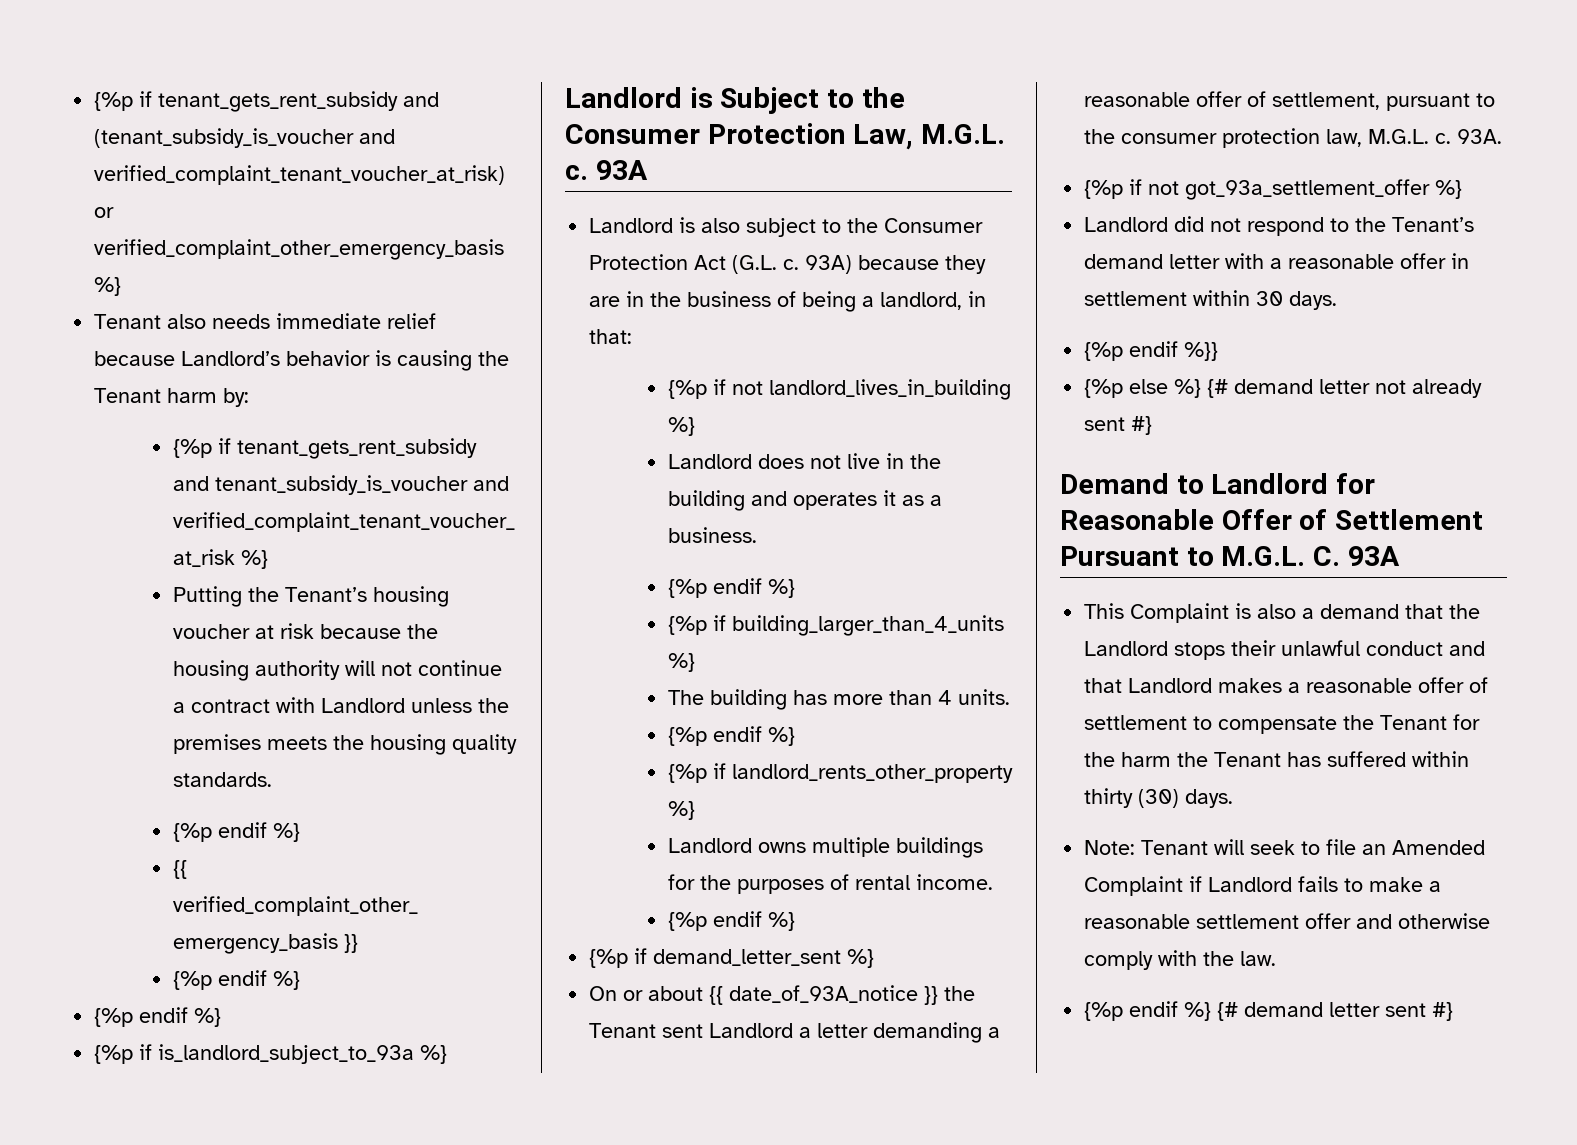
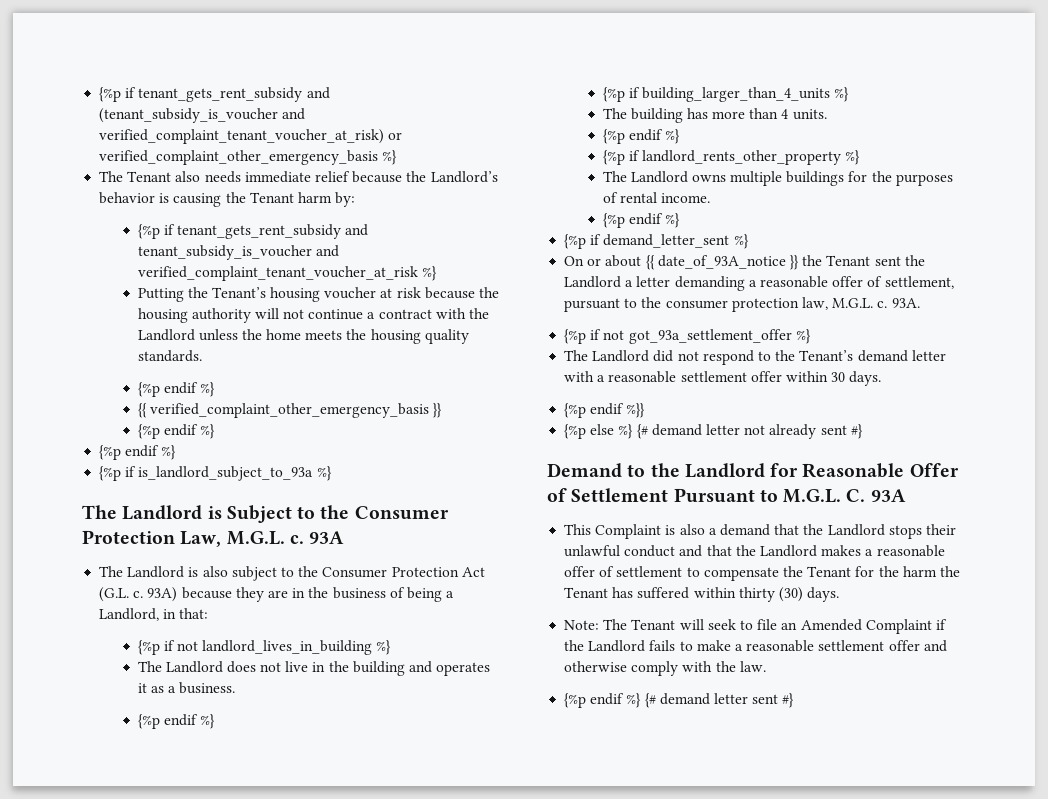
- Tenant also needs immediate relief because Landlord’s behavior is causing the Tenant harm by:
+ The Tenant also needs immediate relief because the Landlord’s behavior is causing the Tenant harm by:
- Putting the Tenant’s housing voucher at risk because the housing authority will not continue a contract with Landlord unless the premises meets the housing quality standards.
+ Putting the Tenant’s housing voucher at risk because the housing authority will not continue a contract with the Landlord unless the home meets the housing quality standards.
- Landlord is Subject to the Consumer Protection Law, M.G.L. c.
+ The Landlord is Subject to the Consumer Protection Law, M.G.L. c.
- Landlord is also subject to the Consumer Protection Act (G.L. c.
+ The Landlord is also subject to the Consumer Protection Act (G.L. c.
- 93A) because they are in the business of being a landlord, in that:
+ 93A) because they are in the business of being a Landlord, in that:
- Landlord does not live in the building and operates it as a business.
+ The Landlord does not live in the building and operates it as a business.
- Landlord owns multiple buildings for the purposes of rental income.
+ The Landlord owns multiple buildings for the purposes of rental income.
- On or about {{ date_of_93A_notice }} the Tenant sent Landlord a letter demanding a reasonable offer of settlement, pursuant to the consumer protection law, M.G.L. c.
+ On or about {{ date_of_93A_notice }} the Tenant sent the Landlord a letter demanding a reasonable offer of settlement, pursuant to the consumer protection law, M.G.L. c.
- Landlord did not respond to the Tenant’s demand letter with a reasonable offer in settlement within 30 days.
+ The Landlord did not respond to the Tenant’s demand letter with a reasonable settlement offer within 30 days.
- Demand to Landlord for Reasonable Offer of Settlement Pursuant to M.G.L. C. 93A
+ Demand to the Landlord for Reasonable Offer of Settlement Pursuant to M.G.L. C. 93A
- This Complaint is also a demand that the Landlord stops their unlawful conduct and that Landlord makes a reasonable offer of settlement to compensate the Tenant for the harm the Tenant has suffered within thirty (30) days.
+ This Complaint is also a demand that the Landlord stops their unlawful conduct and that the Landlord makes a reasonable offer of settlement to compensate the Tenant for the harm the Tenant has suffered within thirty (30) days.
- Note: Tenant will seek to file an Amended Complaint if Landlord fails to make a reasonable settlement offer and otherwise comply with the law.
+ Note: The Tenant will seek to file an Amended Complaint if the Landlord fails to make a reasonable settlement offer and otherwise comply with the law.

